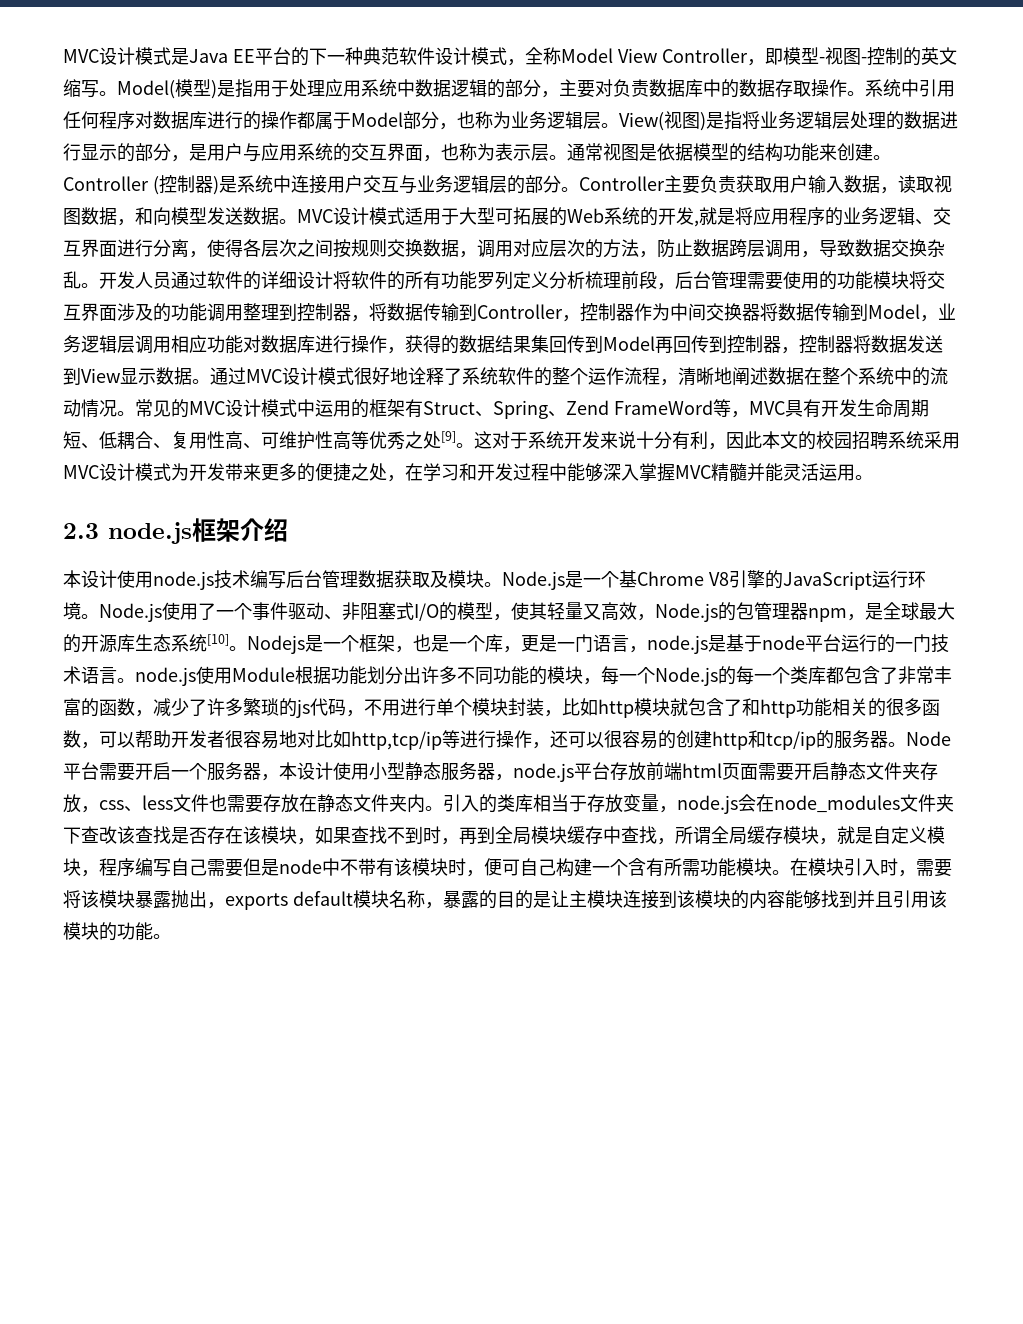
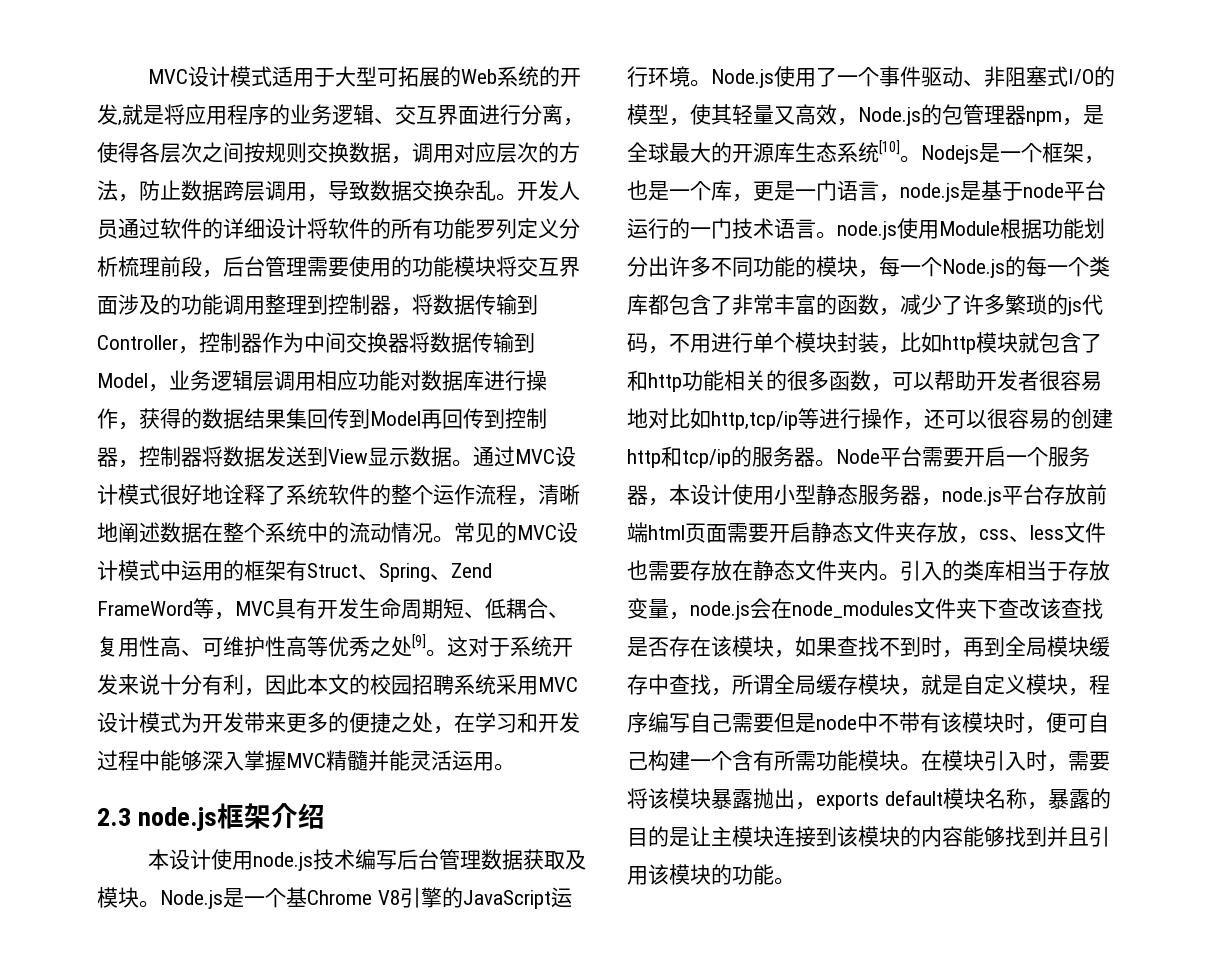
- MVC设计模式是Java EE平台的下一种典范软件设计模式，全称Model View Controller，即模型-视图-控制的英文缩写。Model(模型)是指用于处理应用系统中数据逻辑的部分，主要对负责数据库中的数据存取操作。系统中引用任何程序对数据库进行的操作都属于Model部分，也称为业务逻辑层。View(视图)是指将业务逻辑层处理的数据进行显示的部分，是用户与应用系统的交互界面，也称为表示层。通常视图是依据模型的结构功能来创建。Controller (控制器)是系统中连接用户交互与业务逻辑层的部分。Controller主要负责获取用户输入数据，读取视图数据，和向模型发送数据。MVC设计模式适用于大型可拓展的Web系统的开发,就是将应用程序的业务逻辑、交互界面进行分离，使得各层次之间按规则交换数据，调用对应层次的方法，防止数据跨层调用，导致数据交换杂乱。
+ MVC设计模式适用于大型可拓展的Web系统的开发,就是将应用程序的业务逻辑、交互界面进行分离，使得各层次之间按规则交换数据，调用对应层次的方法，防止数据跨层调用，导致数据交换杂乱。

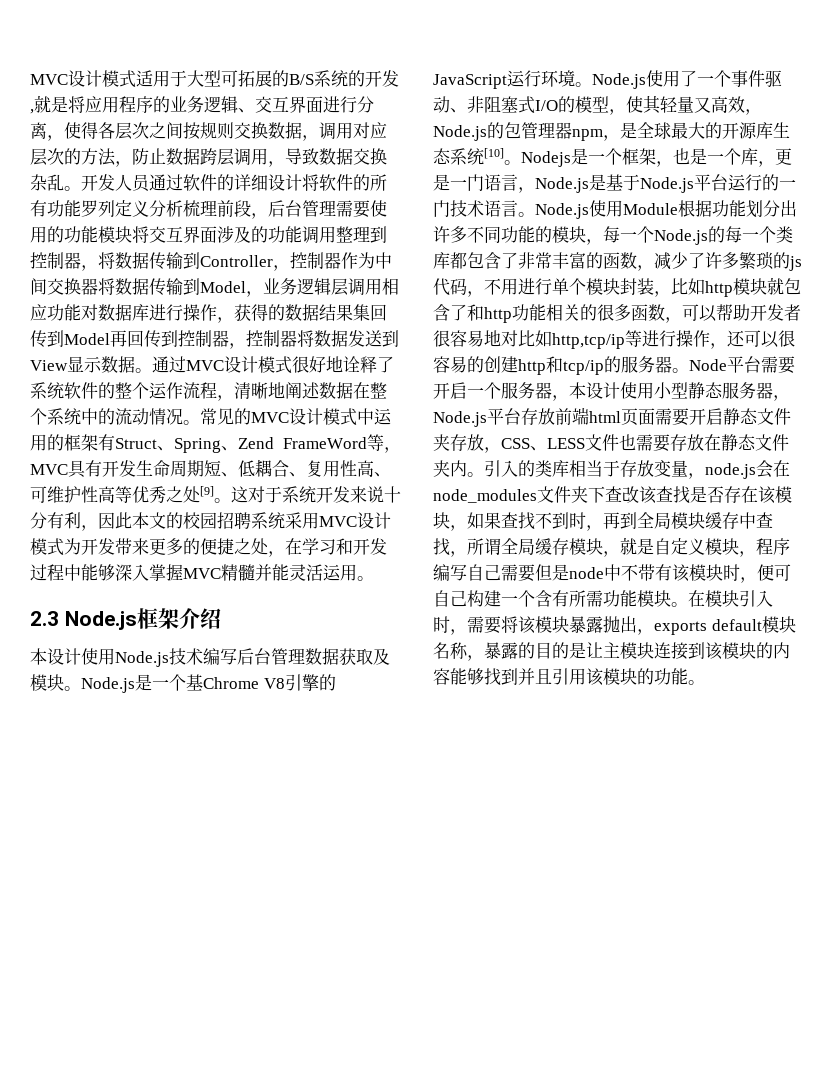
- MVC设计模式适用于大型可拓展的Web系统的开发,就是将应用程序的业务逻辑、交互界面进行分离，使得各层次之间按规则交换数据，调用对应层次的方法，防止数据跨层调用，导致数据交换杂乱。
+ MVC设计模式适用于大型可拓展的B/S系统的开发,就是将应用程序的业务逻辑、交互界面进行分离，使得各层次之间按规则交换数据，调用对应层次的方法，防止数据跨层调用，导致数据交换杂乱。
- 2.3 node.js框架介绍
+ 2.3 Node.js框架介绍
- 本设计使用node.js技术编写后台管理数据获取及模块。
+ 本设计使用Node.js技术编写后台管理数据获取及模块。
- Nodejs是一个框架，也是一个库，更是一门语言，node.js是基于node平台运行的一门技术语言。node.js使用Module根据功能划分出许多不同功能的模块，每一个Node.js的每一个类库都包含了非常丰富的函数，减少了许多繁琐的js代码，不用进行单个模块封装，比如http模块就包含了和http功能相关的很多函数，可以帮助开发者很容易地对比如http,tcp/ip等进行操作，还可以很容易的创建http和tcp/ip的服务器。
+ Nodejs是一个框架，也是一个库，更是一门语言，Node.js是基于Node.js平台运行的一门技术语言。Node.js使用Module根据功能划分出许多不同功能的模块，每一个Node.js的每一个类库都包含了非常丰富的函数，减少了许多繁琐的js代码，不用进行单个模块封装，比如http模块就包含了和http功能相关的很多函数，可以帮助开发者很容易地对比如http,tcp/ip等进行操作，还可以很容易的创建http和tcp/ip的服务器。
- Node平台需要开启一个服务器，本设计使用小型静态服务器，node.js平台存放前端html页面需要开启静态文件夹存放，css、less文件也需要存放在静态文件夹内。
+ Node平台需要开启一个服务器，本设计使用小型静态服务器，Node.js平台存放前端html页面需要开启静态文件夹存放，CSS、LESS文件也需要存放在静态文件夹内。

